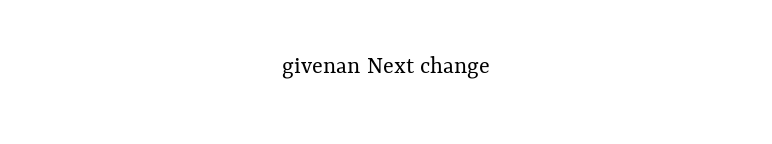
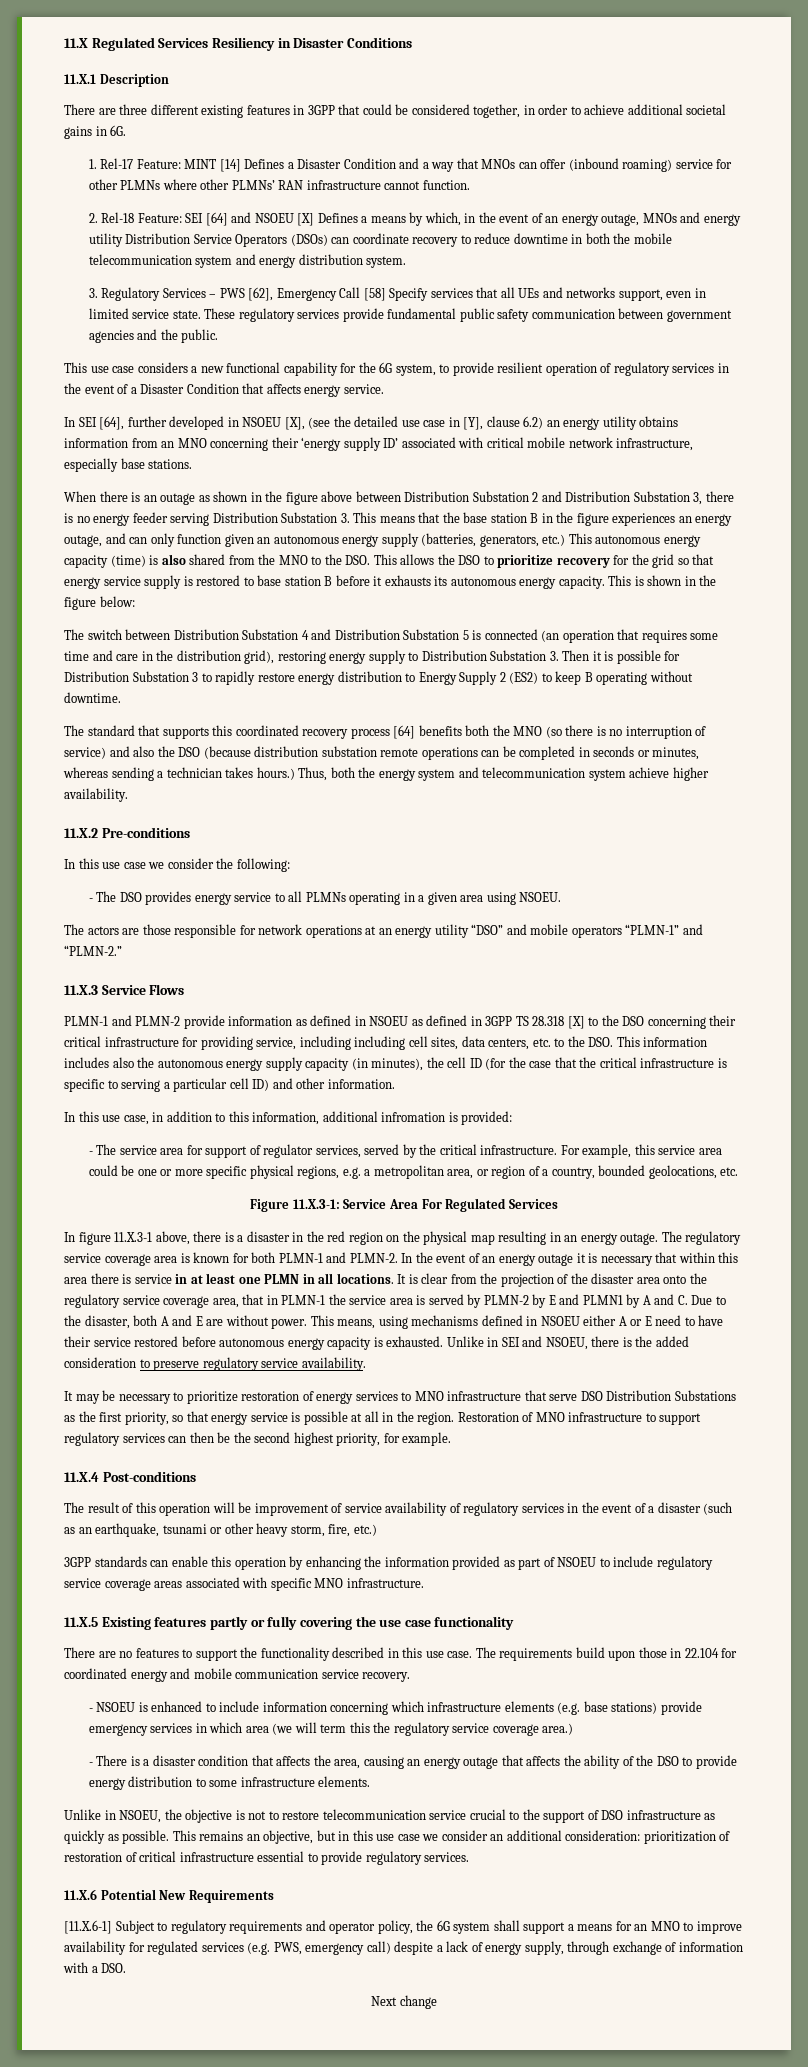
- givenan Next change
+ 11.X Regulated Services Resiliency in Disaster Conditions
+ 11.X.1 Description
+ There are three different existing features in 3GPP that could be considered together, in order to achieve additional societal gains in 6G.
+ 1. Rel-17 Feature: MINT [14] Defines a Disaster Condition and a way that MNOs can offer (inbound roaming) service for other PLMNs where other PLMNs’ RAN infrastructure cannot function.
+ 2. Rel-18 Feature: SEI [64] and NSOEU [X] Defines a means by which, in the event of an energy outage, MNOs and energy utility Distribution Service Operators (DSOs) can coordinate recovery to reduce downtime in both the mobile telecommunication system and energy distribution system.
+ 3. Regulatory Services – PWS [62], Emergency Call [58] Specify services that all UEs and networks support, even in limited service state. These regulatory services provide fundamental public safety communication between government agencies and the public.
+ This use case considers a new functional capability for the 6G system, to provide resilient operation of regulatory services in the event of a Disaster Condition that affects energy service.
+ In SEI [64], further developed in NSOEU [X], (see the detailed use case in [Y], clause 6.2) an energy utility obtains information from an MNO concerning their ‘energy supply ID’ associated with critical mobile network infrastructure, especially base stations.
+ When there is an outage as shown in the figure above between Distribution Substation 2 and Distribution Substation 3, there is no energy feeder serving Distribution Substation 3. This means that the base station B in the figure experiences an energy outage, and can only function given an autonomous energy supply (batteries, generators, etc.) This autonomous energy capacity (time) is also shared from the MNO to the DSO. This allows the DSO to prioritize recovery for the grid so that energy service supply is restored to base station B before it exhausts its autonomous energy capacity. This is shown in the figure below:
+ The switch between Distribution Substation 4 and Distribution Substation 5 is connected (an operation that requires some time and care in the distribution grid), restoring energy supply to Distribution Substation 3. Then it is possible for Distribution Substation 3 to rapidly restore energy distribution to Energy Supply 2 (ES2) to keep B operating without downtime.
+ The standard that supports this coordinated recovery process [64] benefits both the MNO (so there is no interruption of service) and also the DSO (because distribution substation remote operations can be completed in seconds or minutes, whereas sending a technician takes hours.) Thus, both the energy system and telecommunication system achieve higher availability.
+ 11.X.2 Pre-conditions
+ In this use case we consider the following:
+ - The DSO provides energy service to all PLMNs operating in a given area using NSOEU.
+ The actors are those responsible for network operations at an energy utility “DSO” and mobile operators “PLMN-1” and “PLMN-2.”
+ 11.X.3 Service Flows
+ PLMN-1 and PLMN-2 provide information as defined in NSOEU as defined in 3GPP TS 28.318 [X] to the DSO concerning their critical infrastructure for providing service, including including cell sites, data centers, etc. to the DSO. This information includes also the autonomous energy supply capacity (in minutes), the cell ID (for the case that the critical infrastructure is specific to serving a particular cell ID) and other information.
+ In this use case, in addition to this information, additional infromation is provided:
+ - The service area for support of regulator services, served by the critical infrastructure. For example, this service area could be one or more specific physical regions, e.g. a metropolitan area, or region of a country, bounded geolocations, etc.
+ Figure 11.X.3-1: Service Area For Regulated Services
+ In figure 11.X.3-1 above, there is a disaster in the red region on the physical map resulting in an energy outage. The regulatory service coverage area is known for both PLMN-1 and PLMN-2. In the event of an energy outage it is necessary that within this area there is service in at least one PLMN in all locations. It is clear from the projection of the disaster area onto the regulatory service coverage area, that in PLMN-1 the service area is served by PLMN-2 by E and PLMN1 by A and C. Due to the disaster, both A and E are without power. This means, using mechanisms defined in NSOEU either A or E need to have their service restored before autonomous energy capacity is exhausted. Unlike in SEI and NSOEU, there is the added consideration to preserve regulatory service availability.
+ It may be necessary to prioritize restoration of energy services to MNO infrastructure that serve DSO Distribution Substations as the first priority, so that energy service is possible at all in the region. Restoration of MNO infrastructure to support regulatory services can then be the second highest priority, for example.
+ 11.X.4 Post-conditions
+ The result of this operation will be improvement of service availability of regulatory services in the event of a disaster (such as an earthquake, tsunami or other heavy storm, fire, etc.)
+ 3GPP standards can enable this operation by enhancing the information provided as part of NSOEU to include regulatory service coverage areas associated with specific MNO infrastructure.
+ 11.X.5 Existing features partly or fully covering the use case functionality
+ There are no features to support the functionality described in this use case. The requirements build upon those in 22.104 for coordinated energy and mobile communication service recovery.
+ - NSOEU is enhanced to include information concerning which infrastructure elements (e.g. base stations) provide emergency services in which area (we will term this the regulatory service coverage area.)
+ - There is a disaster condition that affects the area, causing an energy outage that affects the ability of the DSO to provide energy distribution to some infrastructure elements.
+ Unlike in NSOEU, the objective is not to restore telecommunication service crucial to the support of DSO infrastructure as quickly as possible. This remains an objective, but in this use case we consider an additional consideration: prioritization of restoration of critical infrastructure essential to provide regulatory services.
+ 11.X.6 Potential New Requirements
+ [11.X.6-1] Subject to regulatory requirements and operator policy, the 6G system shall support a means for an MNO to improve availability for regulated services (e.g. PWS, emergency call) despite a lack of energy supply, through exchange of information with a DSO.
+ Next change

